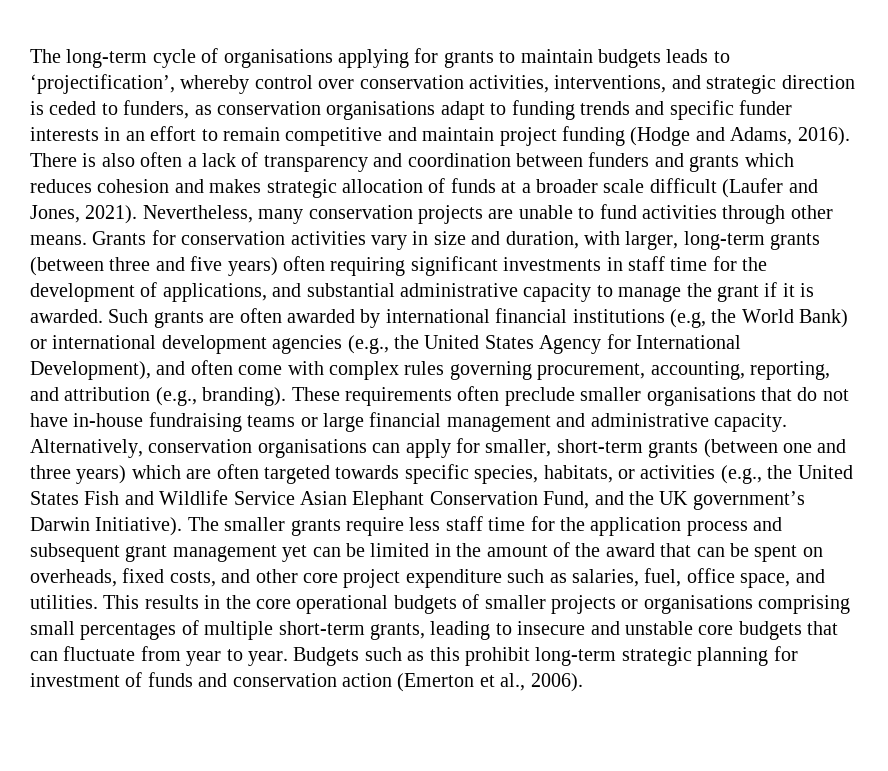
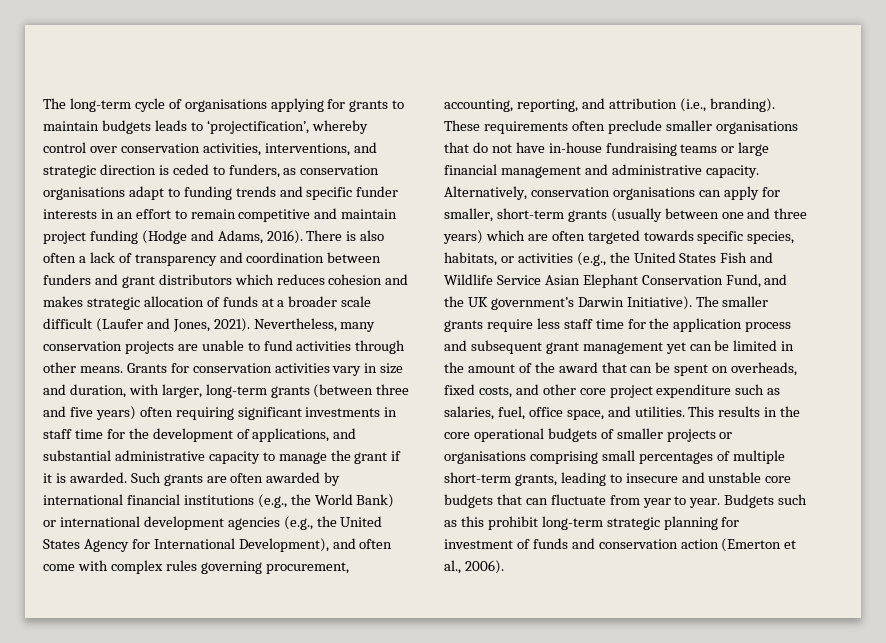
- There is also often a lack of transparency and coordination between funders and grants which reduces cohesion and makes strategic allocation of funds at a broader scale difficult (Laufer and Jones, 2021).
+ There is also often a lack of transparency and coordination between funders and grant distributors which reduces cohesion and makes strategic allocation of funds at a broader scale difficult (Laufer and Jones, 2021).
- Such grants are often awarded by international financial institutions (e.g, the World Bank) or international development agencies (e.g., the United States Agency for International Development), and often come with complex rules governing procurement, accounting, reporting, and attribution (e.g., branding).
+ Such grants are often awarded by international financial institutions (e.g., the World Bank) or international development agencies (e.g., the United States Agency for International Development), and often come with complex rules governing procurement, accounting, reporting, and attribution (i.e., branding).
- Alternatively, conservation organisations can apply for smaller, short-term grants (between one and three years) which are often targeted towards specific species, habitats, or activities (e.g., the United States Fish and Wildlife Service Asian Elephant Conservation Fund, and the UK government’s Darwin Initiative).
+ Alternatively, conservation organisations can apply for smaller, short-term grants (usually between one and three years) which are often targeted towards specific species, habitats, or activities (e.g., the United States Fish and Wildlife Service Asian Elephant Conservation Fund, and the UK government’s Darwin Initiative).

